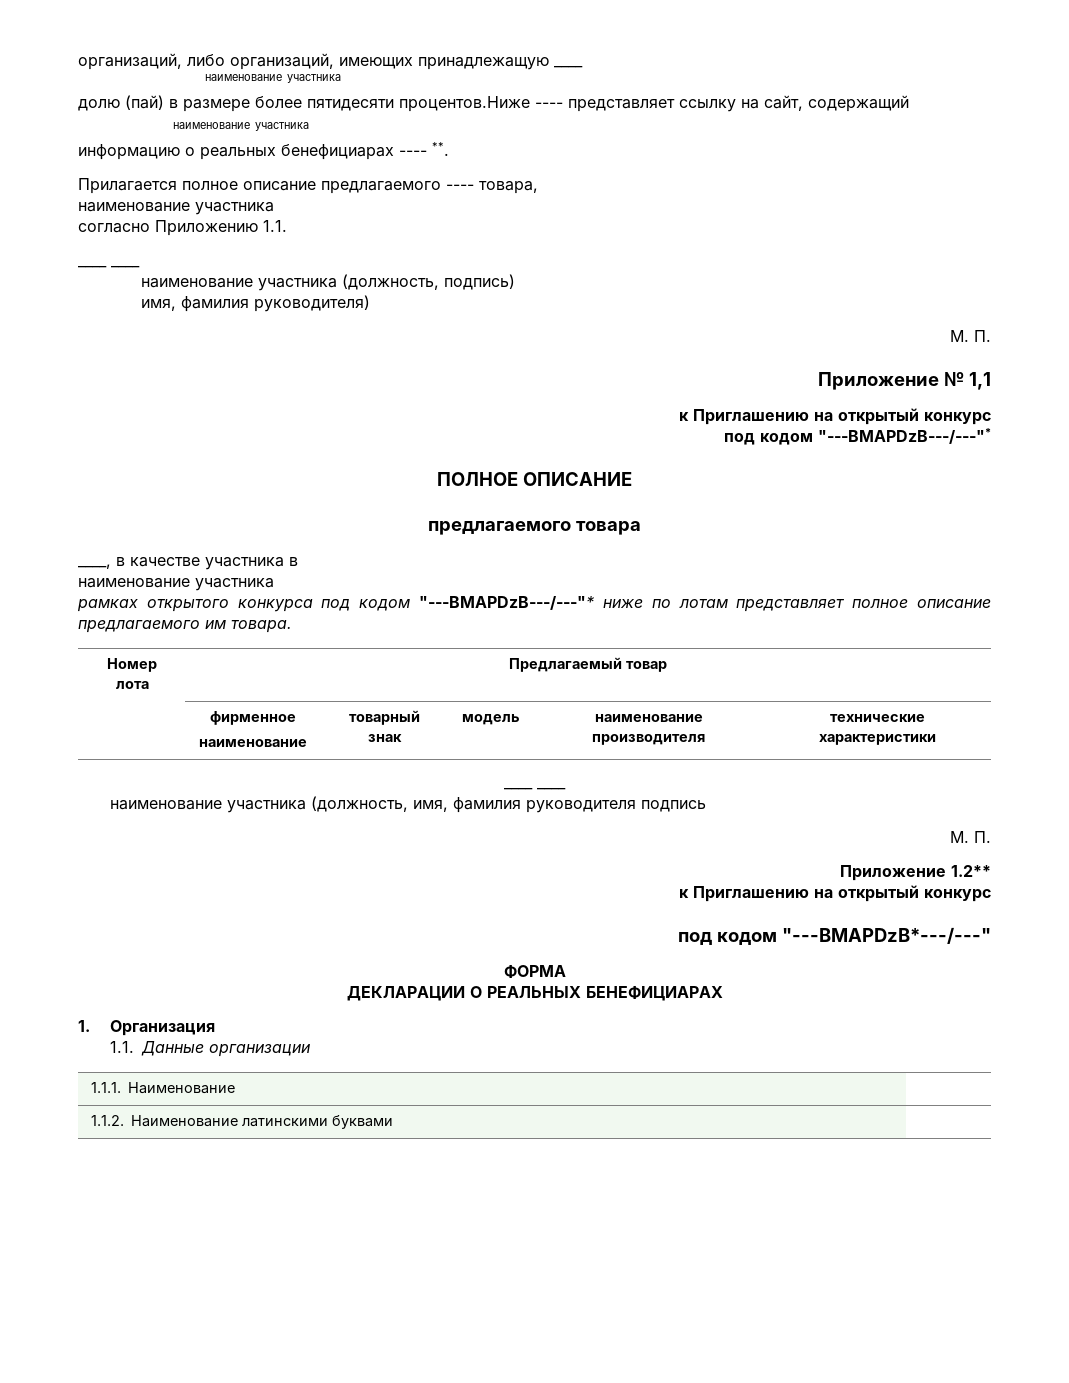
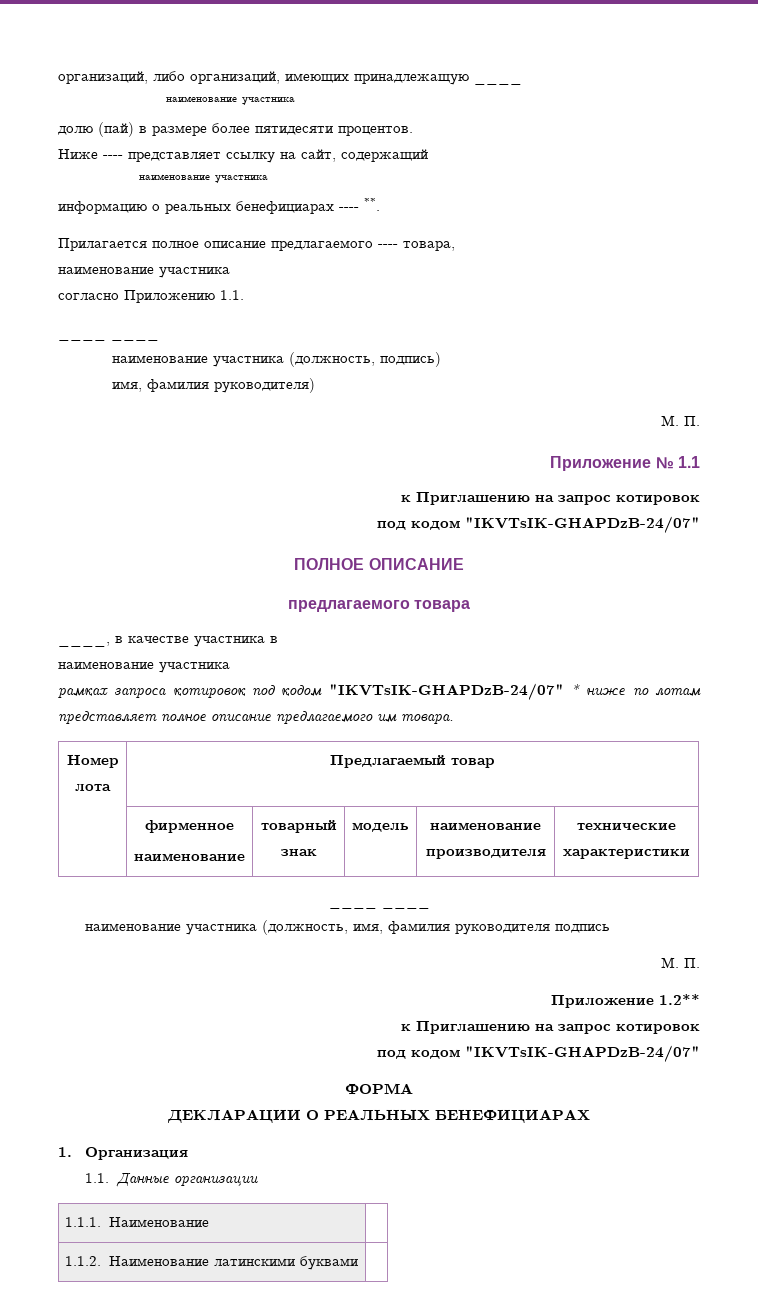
- долю (пай) в размере более пятидесяти процентов.Ниже ---- представляет ссылку на сайт, содержащий
+ долю (пай) в размере более пятидесяти процентов.
+ Ниже ---- представляет ссылку на сайт, содержащий
- Приложение № 1,1
- к Приглашению на открытый конкурс
- под кодом "---BMAPDzB---/---"*
+ Приложение № 1.1
+ к Приглашению на запрос котировок
+ под кодом "IKVTsIK-GHAPDzB-24/07"
- рамках открытого конкурса под кодом "---BMAPDzB---/---"* ниже по лотам представляет полное описание предлагаемого им товара.
+ рамках запроса котировок под кодом "IKVTsIK-GHAPDzB-24/07" * ниже по лотам представляет полное описание предлагаемого им товара.
  Приложение 1.2**
- к Приглашению на открытый конкурс
- под кодом "---BMAPDzB*---/---"
+ к Приглашению на запрос котировок
+ под кодом "IKVTsIK-GHAPDzB-24/07"

